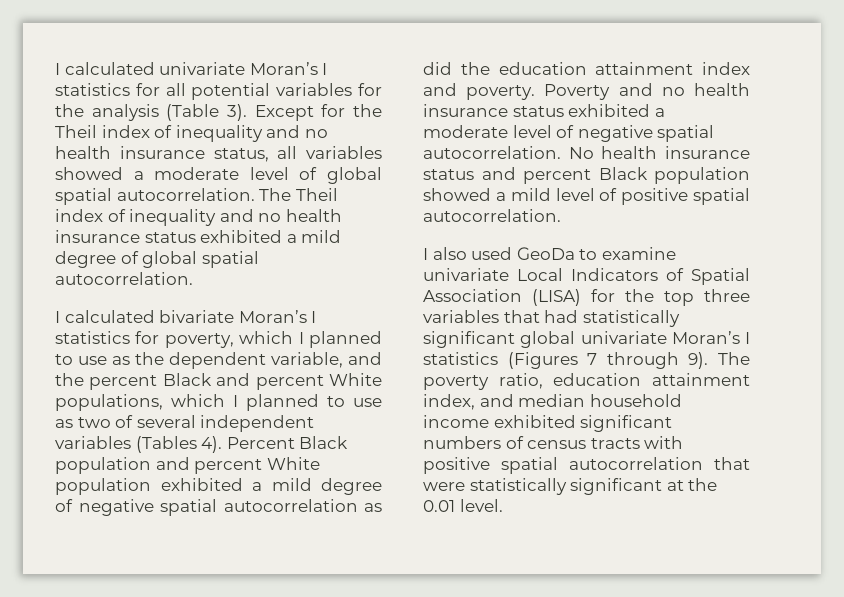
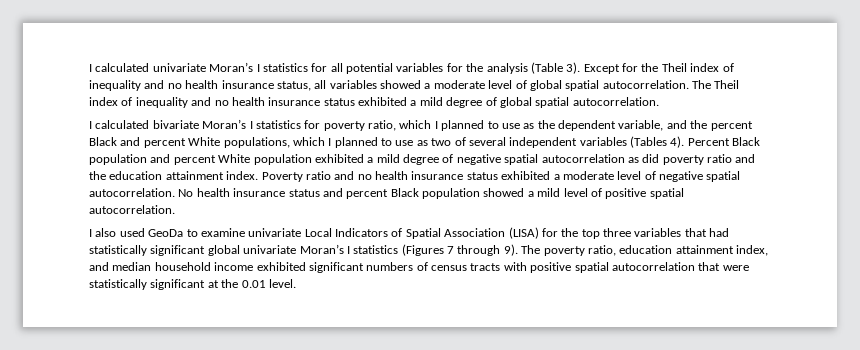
- I calculated bivariate Moran’s I statistics for poverty, which I planned to use as the dependent variable, and the percent Black and percent White populations, which I planned to use as two of several independent variables (Tables 4).
+ I calculated bivariate Moran’s I statistics for poverty ratio, which I planned to use as the dependent variable, and the percent Black and percent White populations, which I planned to use as two of several independent variables (Tables 4).
- Percent Black population and percent White population exhibited a mild degree of negative spatial autocorrelation as did the education attainment index and poverty. Poverty and no health insurance status exhibited a moderate level of negative spatial autocorrelation.
+ Percent Black population and percent White population exhibited a mild degree of negative spatial autocorrelation as did poverty ratio and the education attainment index. Poverty ratio and no health insurance status exhibited a moderate level of negative spatial autocorrelation.

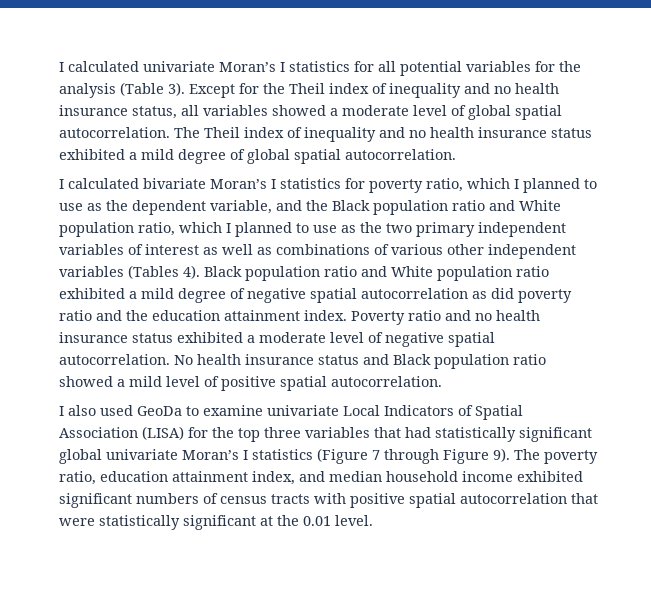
- I calculated bivariate Moran’s I statistics for poverty ratio, which I planned to use as the dependent variable, and the percent Black and percent White populations, which I planned to use as two of several independent variables (Tables 4).
+ I calculated bivariate Moran’s I statistics for poverty ratio, which I planned to use as the dependent variable, and the Black population ratio and White population ratio, which I planned to use as the two primary independent variables of interest as well as combinations of various other independent variables (Tables 4).
- Percent Black population and percent White population exhibited a mild degree of negative spatial autocorrelation as did poverty ratio and the education attainment index.
+ Black population ratio and White population ratio exhibited a mild degree of negative spatial autocorrelation as did poverty ratio and the education attainment index.
- No health insurance status and percent Black population showed a mild level of positive spatial autocorrelation.
+ No health insurance status and Black population ratio showed a mild level of positive spatial autocorrelation.
- I also used GeoDa to examine univariate Local Indicators of Spatial Association (LISA) for the top three variables that had statistically significant global univariate Moran’s I statistics (Figures 7 through 9).
+ I also used GeoDa to examine univariate Local Indicators of Spatial Association (LISA) for the top three variables that had statistically significant global univariate Moran’s I statistics (Figure 7 through Figure 9).

